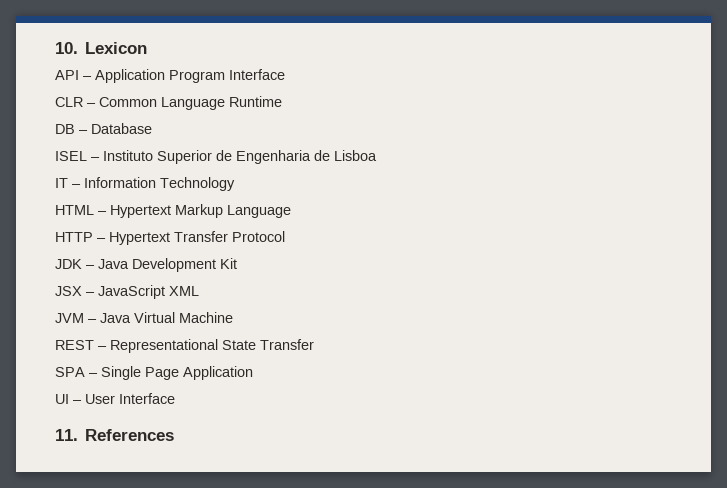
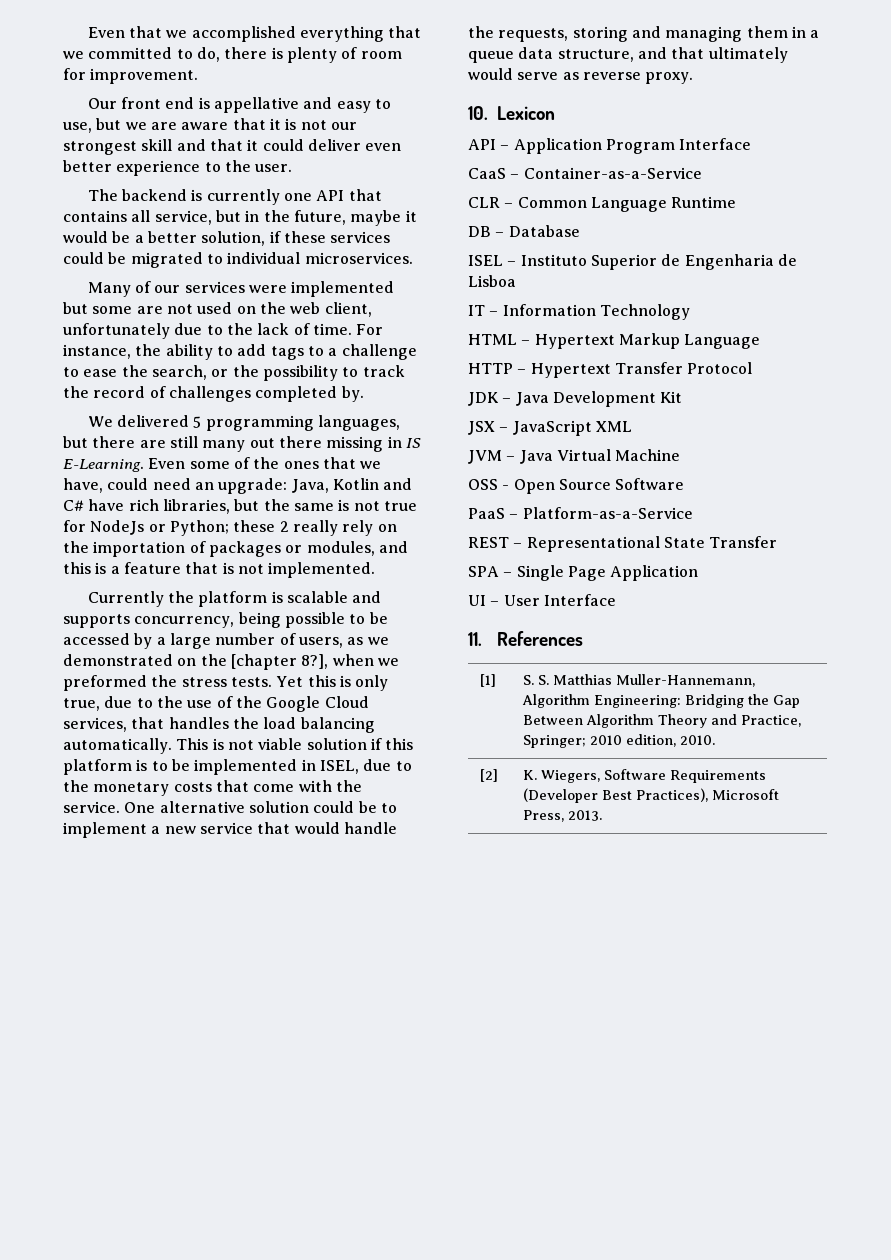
+ Even that we accomplished everything that we committed to do, there is plenty of room for improvement.
+ Our front end is appellative and easy to use, but we are aware that it is not our strongest skill and that it could deliver even better experience to the user.
+ The backend is currently one API that contains all service, but in the future, maybe it would be a better solution, if these services could be migrated to individual microservices.
+ Many of our services were implemented but some are not used on the web client, unfortunately due to the lack of time. For instance, the ability to add tags to a challenge to ease the search, or the possibility to track the record of challenges completed by.
+ We delivered 5 programming languages, but there are still many out there missing in IS E-Learning. Even some of the ones that we have, could need an upgrade: Java, Kotlin and C# have rich libraries, but the same is not true for NodeJs or Python; these 2 really rely on the importation of packages or modules, and this is a feature that is not implemented.
+ Currently the platform is scalable and supports concurrency, being possible to be accessed by a large number of users, as we demonstrated on the [chapter 8?], when we preformed the stress tests. Yet this is only true, due to the use of the Google Cloud services, that handles the load balancing automatically. This is not viable solution if this platform is to be implemented in ISEL, due to the monetary costs that come with the service. One alternative solution could be to implement a new service that would handle the requests, storing and managing them in a queue data structure, and that ultimately would serve as reverse proxy.
+ CaaS – Container-as-a-Service
+ OSS - Open Source Software
+ PaaS – Platform-as-a-Service
+ [1] | S. S. Matthias Muller-Hannemann, Algorithm Engineering: Bridging the Gap Between Algorithm Theory and Practice, Springer; 2010 edition, 2010.
+ [2] | K. Wiegers, Software Requirements (Developer Best Practices), Microsoft Press, 2013.

